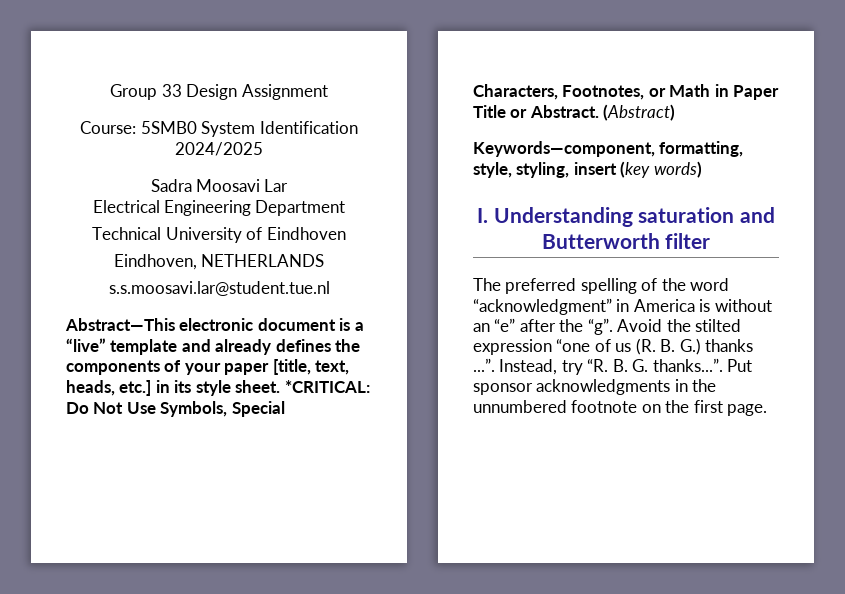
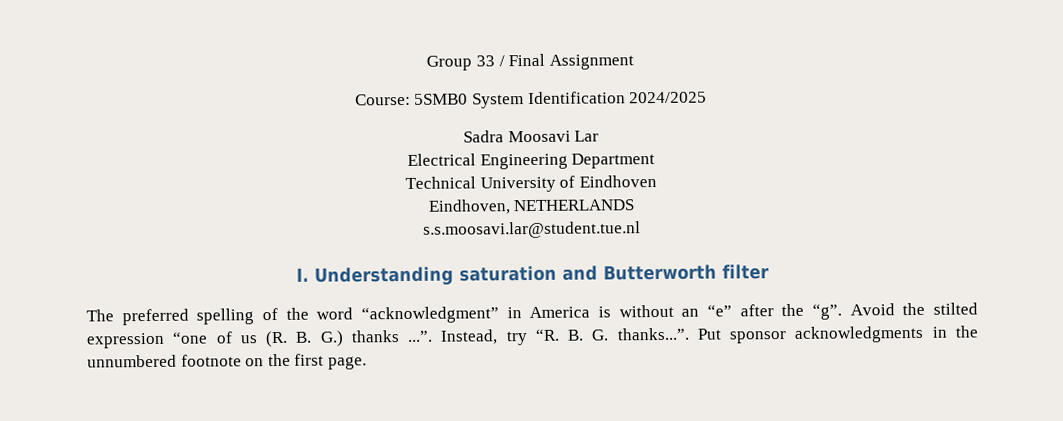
- Group 33 Design Assignment
+ Group 33 / Final Assignment
- Abstract—This electronic document is a “live” template and already defines the components of your paper [title, text, heads, etc.] in its style sheet. *CRITICAL: Do Not Use Symbols, Special Characters, Footnotes, or Math in Paper Title or Abstract. (Abstract)
- Keywords—component, formatting, style, styling, insert (key words)

